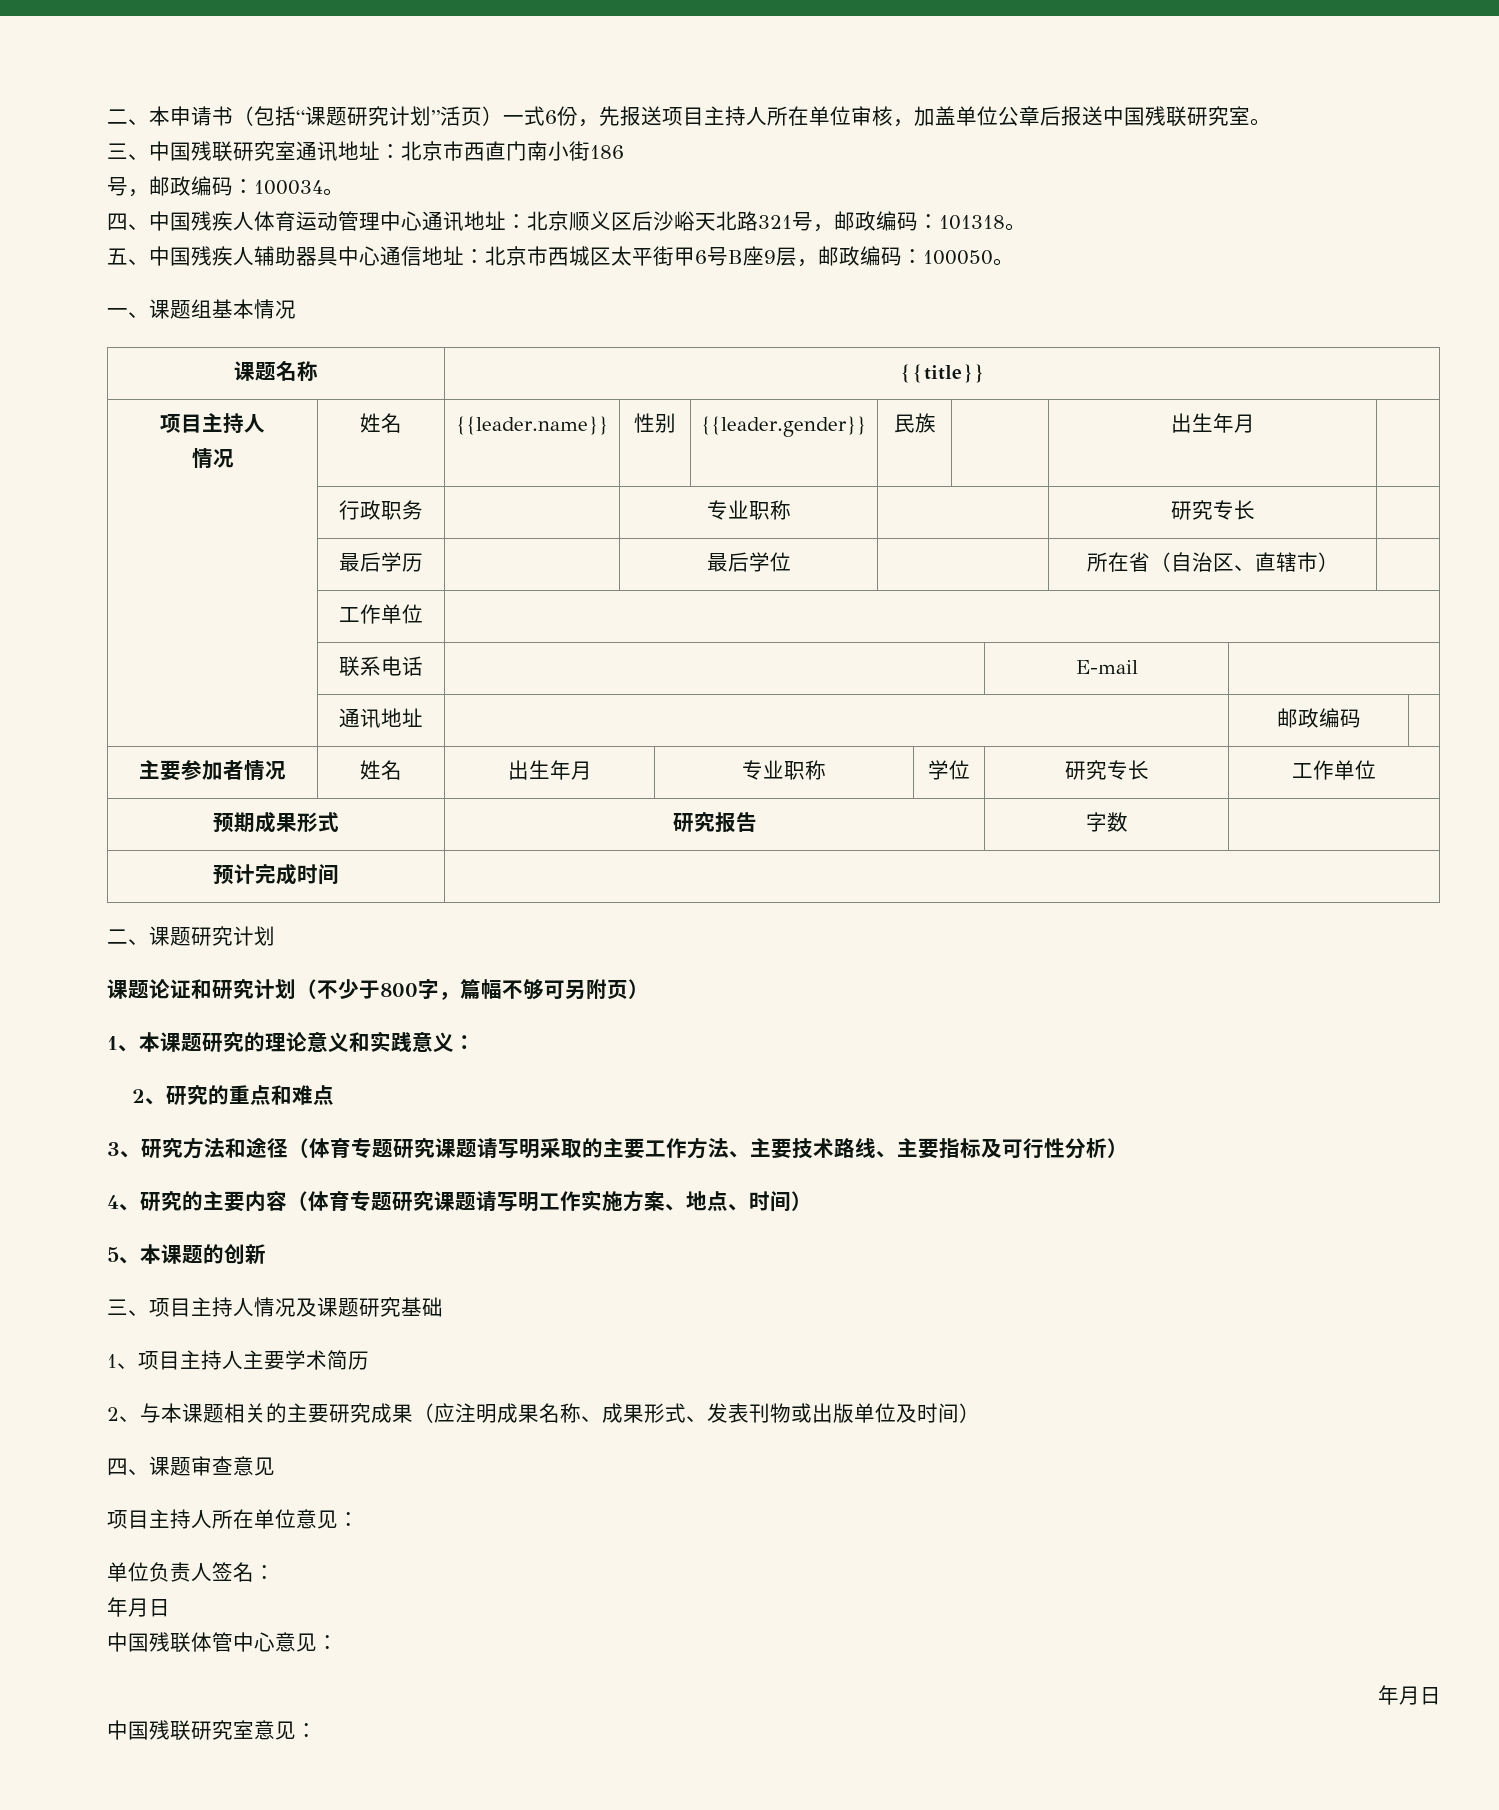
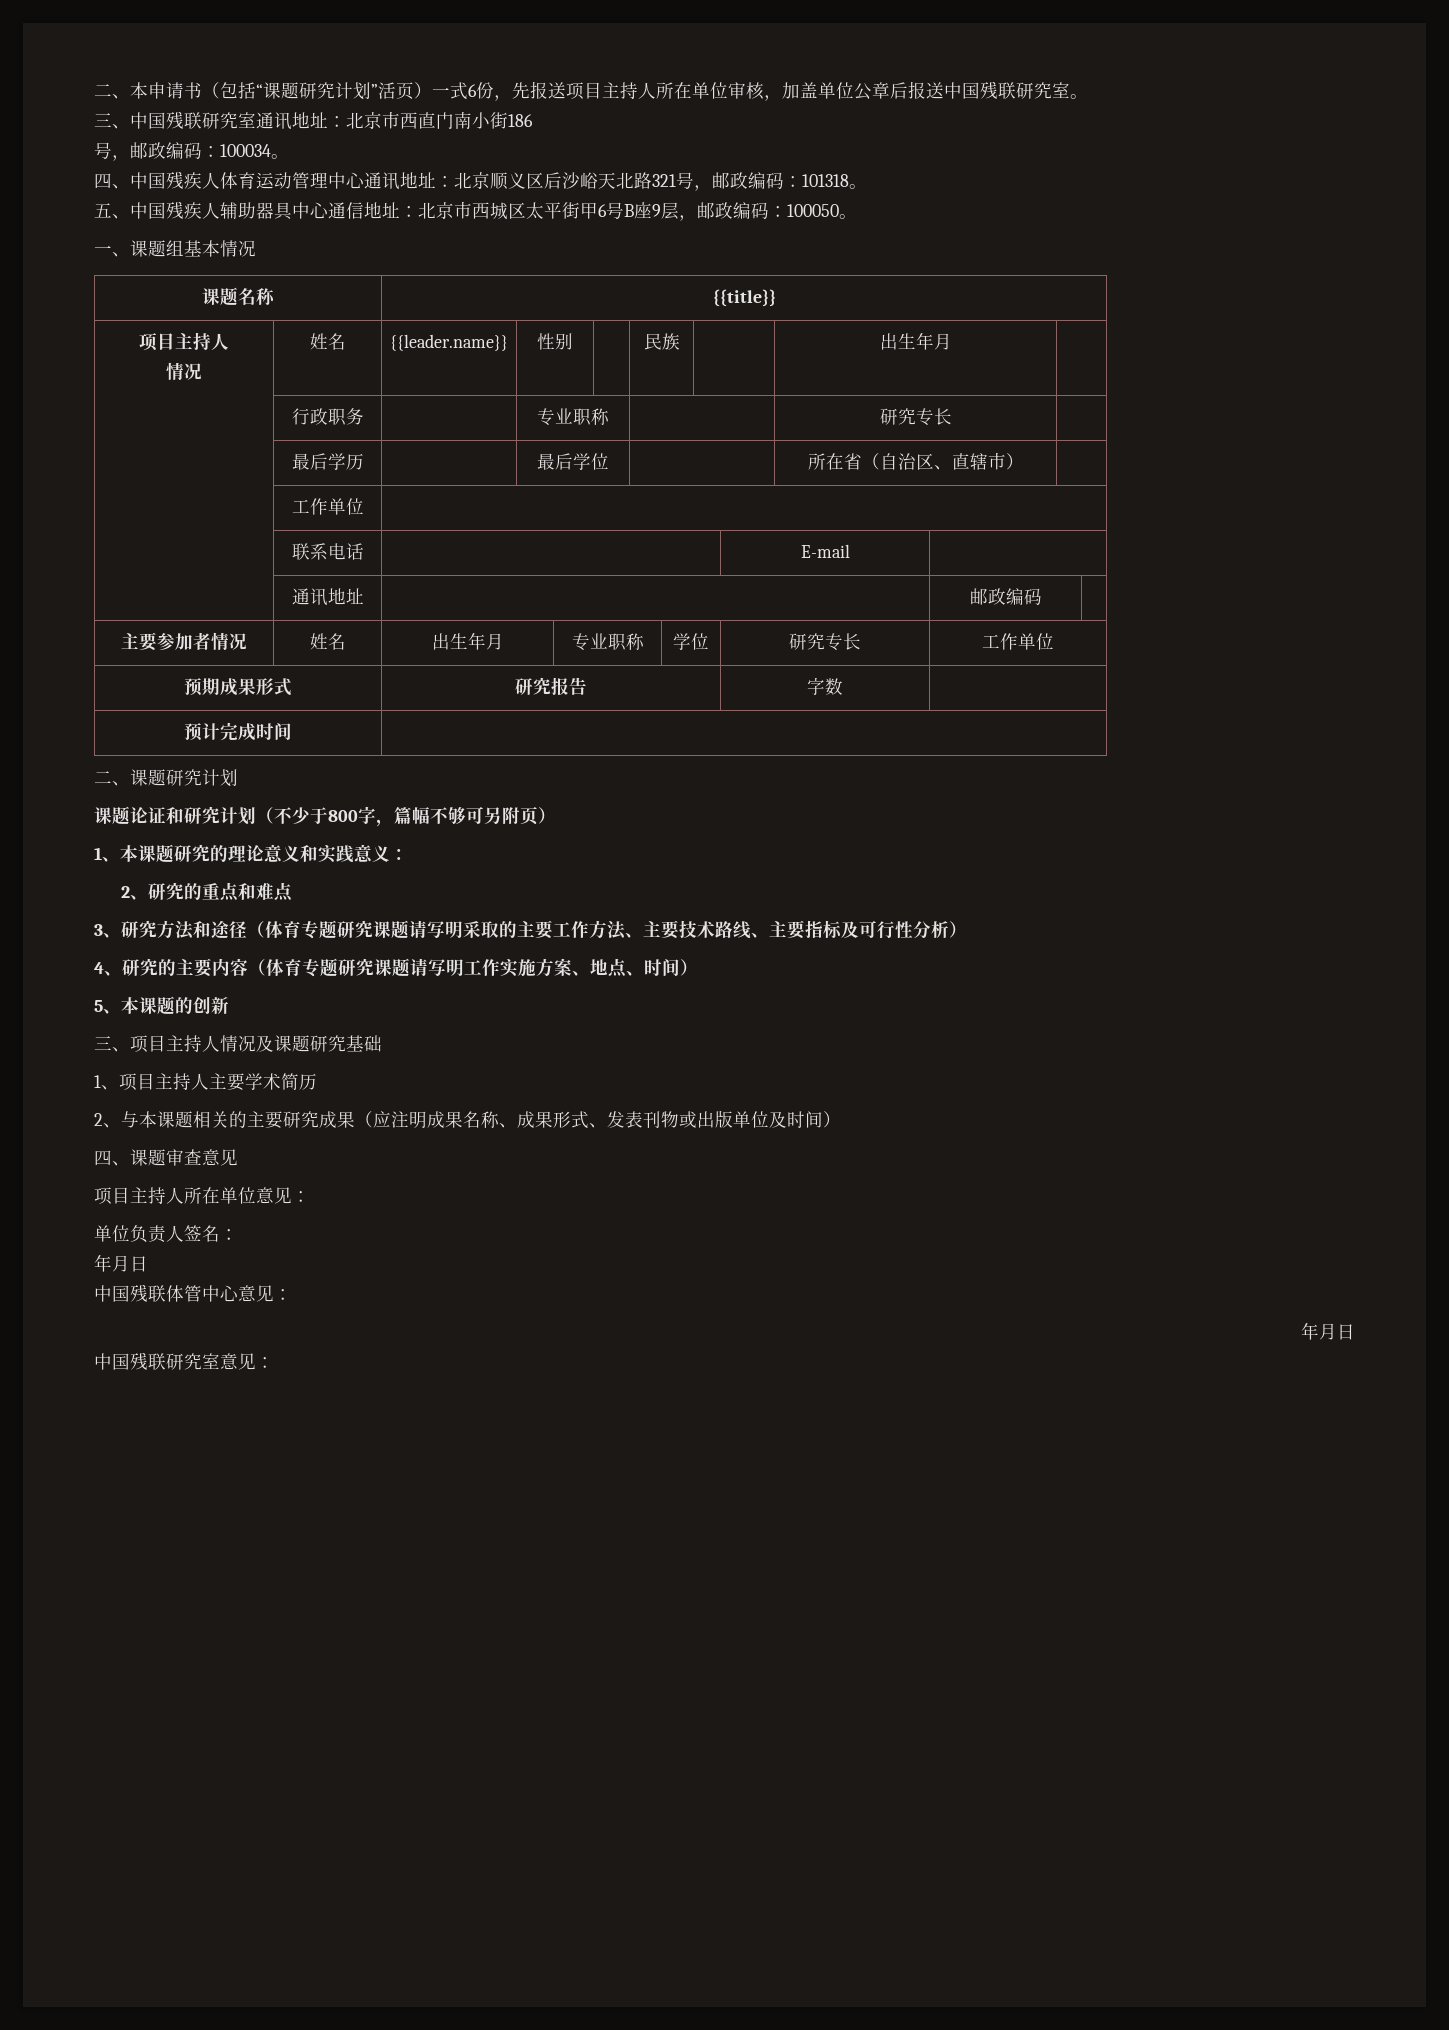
  课题名称 | {{title}}
  项目主持人
- 情况 | 姓名 | {{leader.name}} | 性别 | {{leader.gender}} | 民族 | | 出生年月 |
+ 情况 | 姓名 | {{leader.name}} | 性别 | | 民族 | | 出生年月 |

